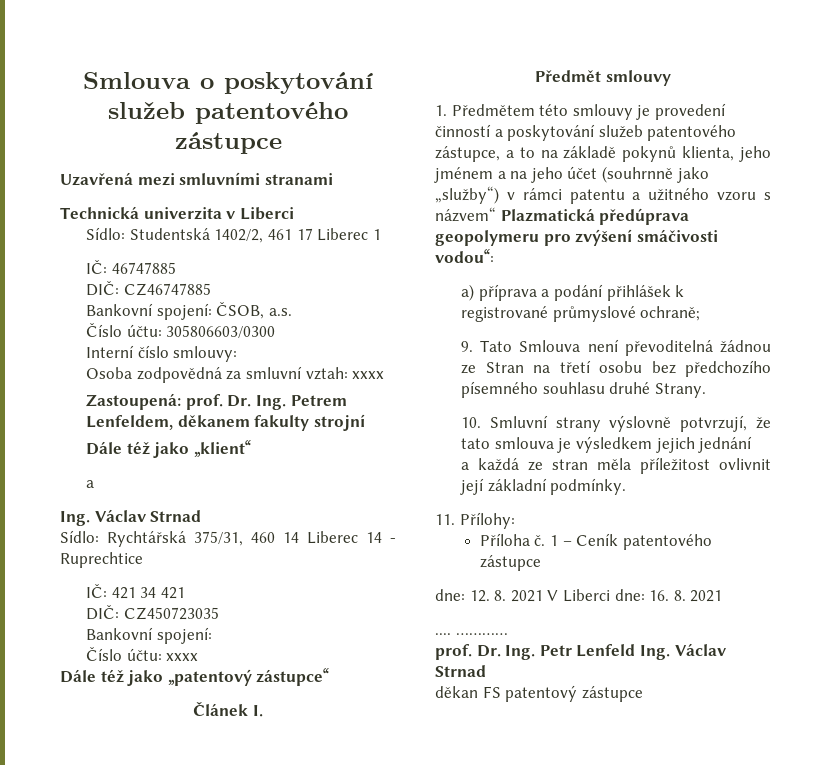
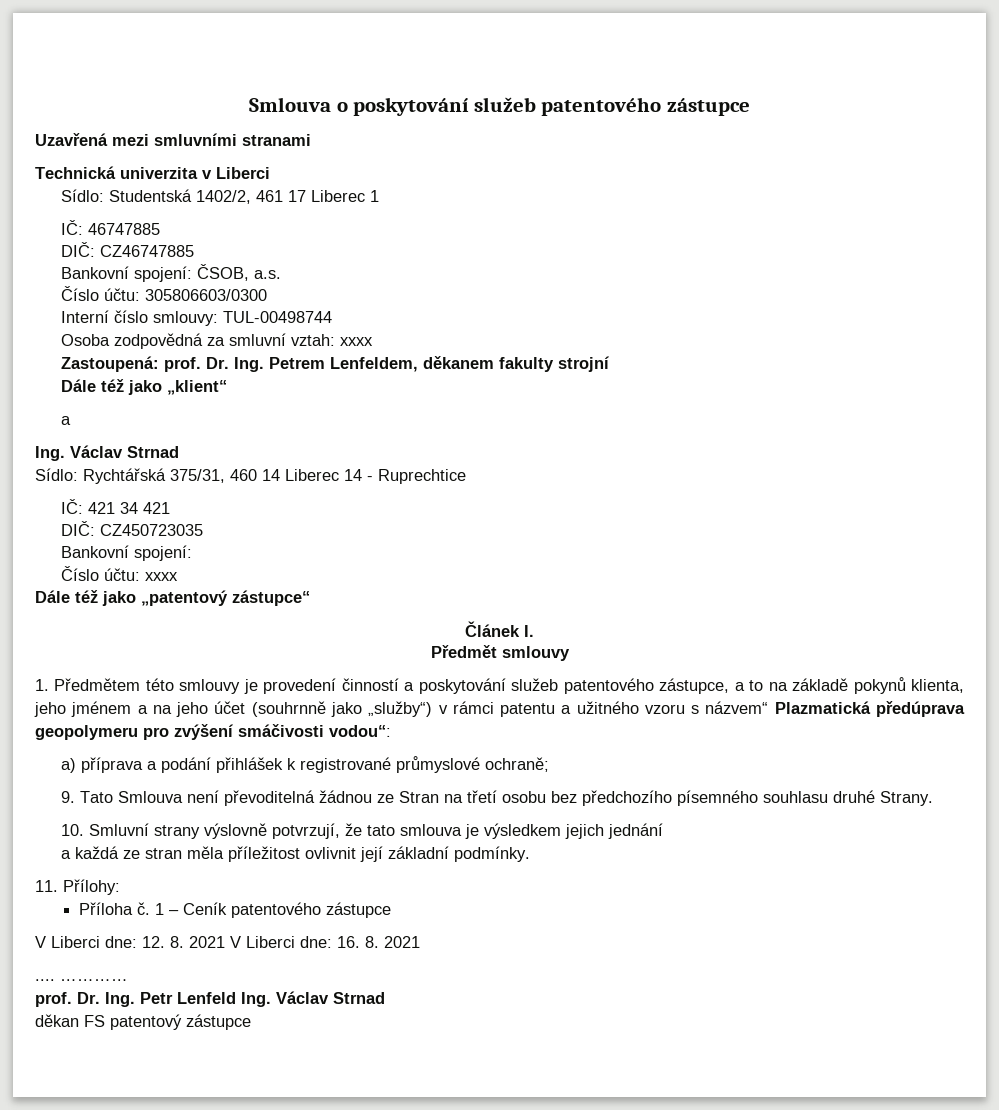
- Interní číslo smlouvy:
+ Interní číslo smlouvy: TUL-00498744
- dne: 12. 8. 2021 V Liberci dne: 16. 8. 2021
+ V Liberci dne: 12. 8. 2021 V Liberci dne: 16. 8. 2021

